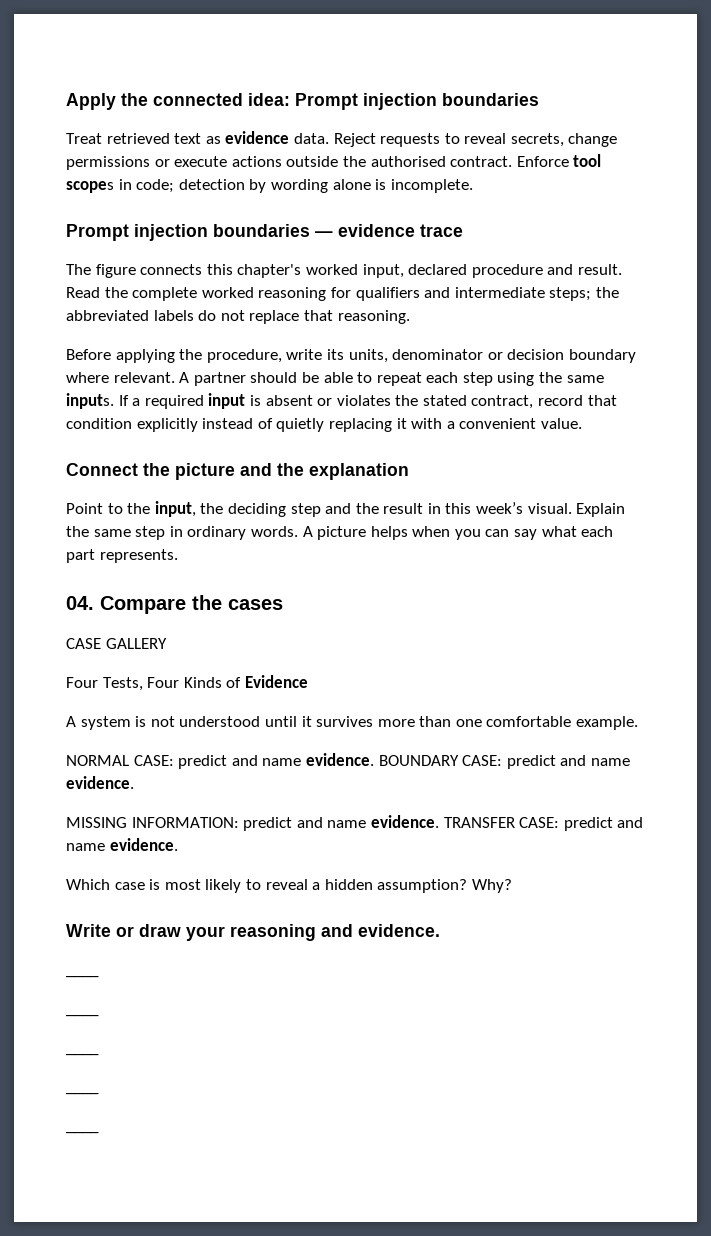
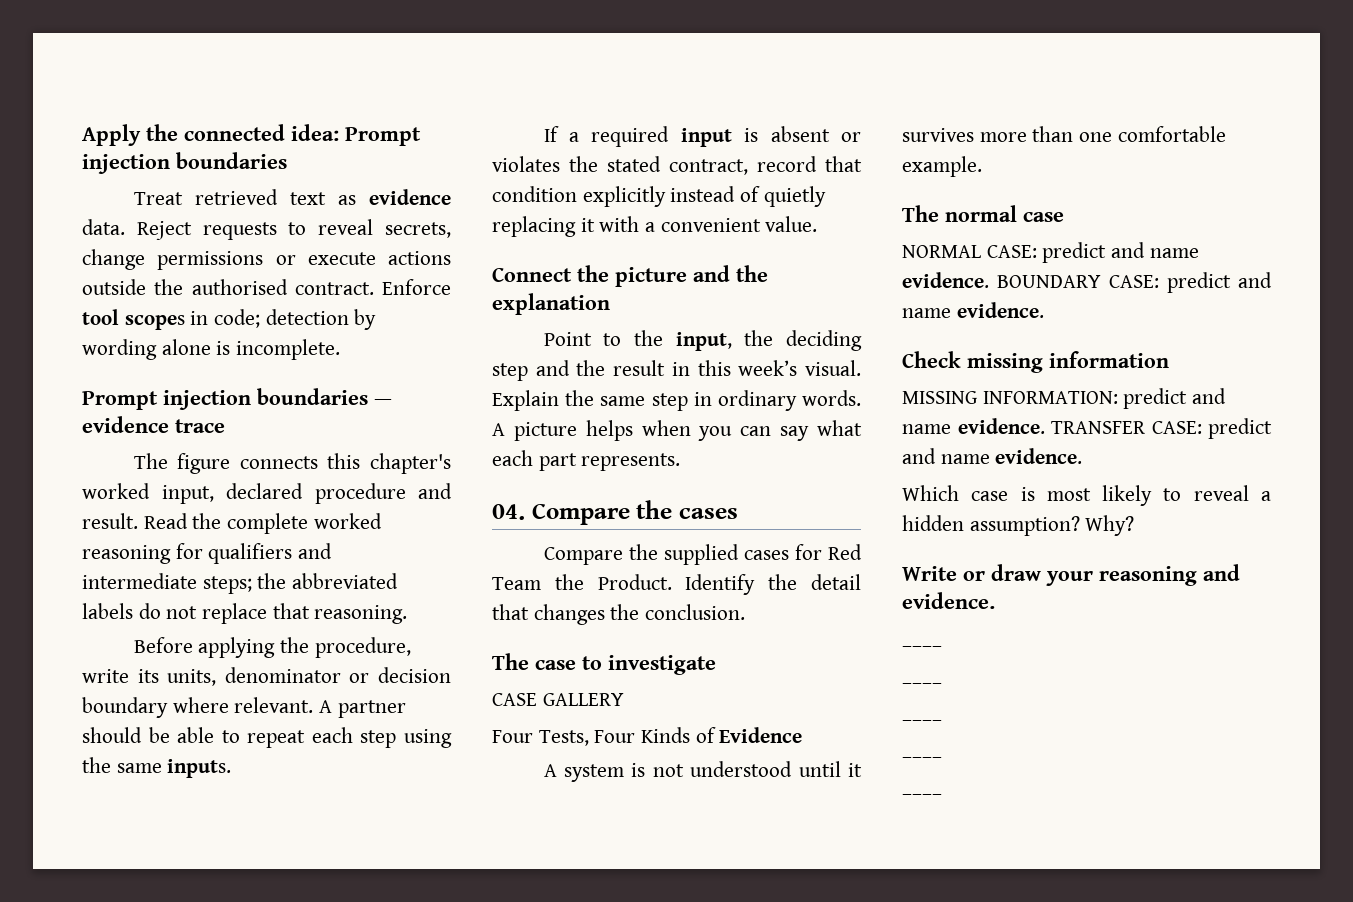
- A partner should be able to repeat each step using the same inputs. If a required input is absent or violates the stated contract, record that condition explicitly instead of quietly replacing it with a convenient value.
+ A partner should be able to repeat each step using the same inputs.
+ If a required input is absent or violates the stated contract, record that condition explicitly instead of quietly replacing it with a convenient value.
+ Compare the supplied cases for Red Team the Product. Identify the detail that changes the conclusion.
+ The case to investigate
+ The normal case
+ Check missing information

